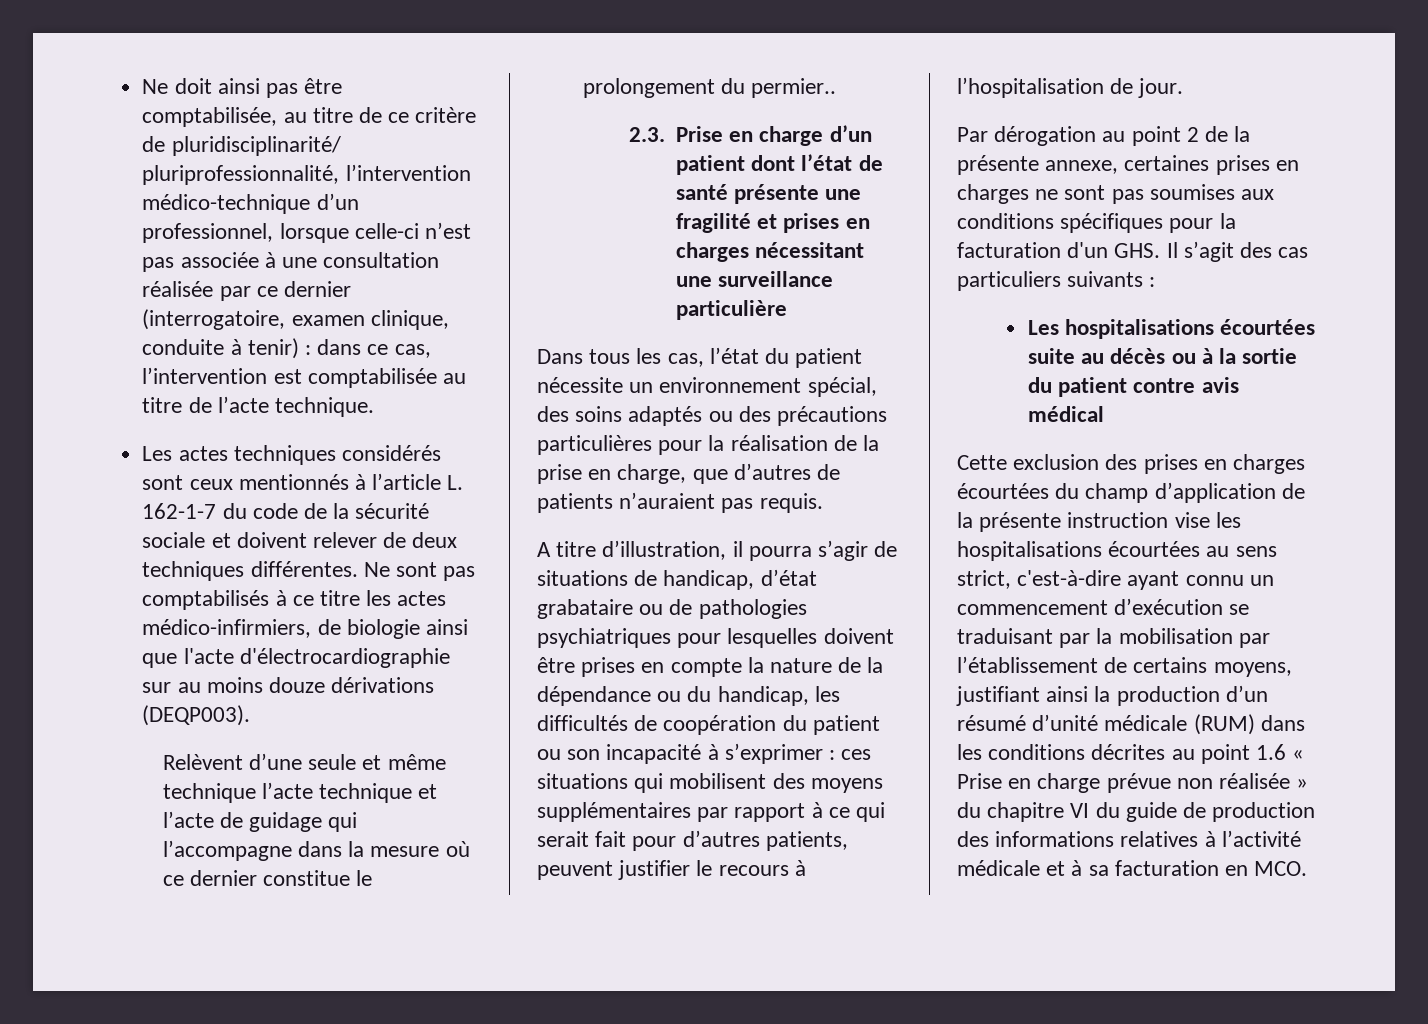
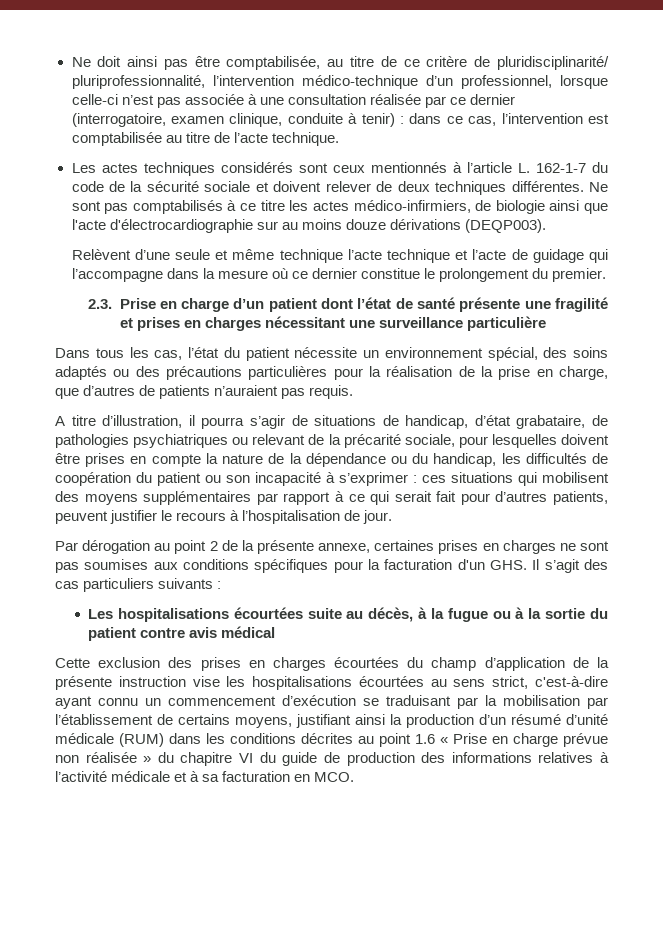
- Relèvent d’une seule et même technique l’acte technique et l’acte de guidage qui l’accompagne dans la mesure où ce dernier constitue le prolongement du permier..
+ Relèvent d’une seule et même technique l’acte technique et l’acte de guidage qui l’accompagne dans la mesure où ce dernier constitue le prolongement du premier.
- A titre d’illustration, il pourra s’agir de situations de handicap, d’état grabataire ou de pathologies psychiatriques pour lesquelles doivent être prises en compte la nature de la dépendance ou du handicap, les difficultés de coopération du patient ou son incapacité à s’exprimer :
+ A titre d’illustration, il pourra s’agir de situations de handicap, d’état grabataire, de pathologies psychiatriques ou relevant de la précarité sociale, pour lesquelles doivent être prises en compte la nature de la dépendance ou du handicap, les difficultés de coopération du patient ou son incapacité à s’exprimer :
- Les hospitalisations écourtées suite au décès ou à la sortie du patient contre avis médical
+ Les hospitalisations écourtées suite au décès, à la fugue ou à la sortie du patient contre avis médical

